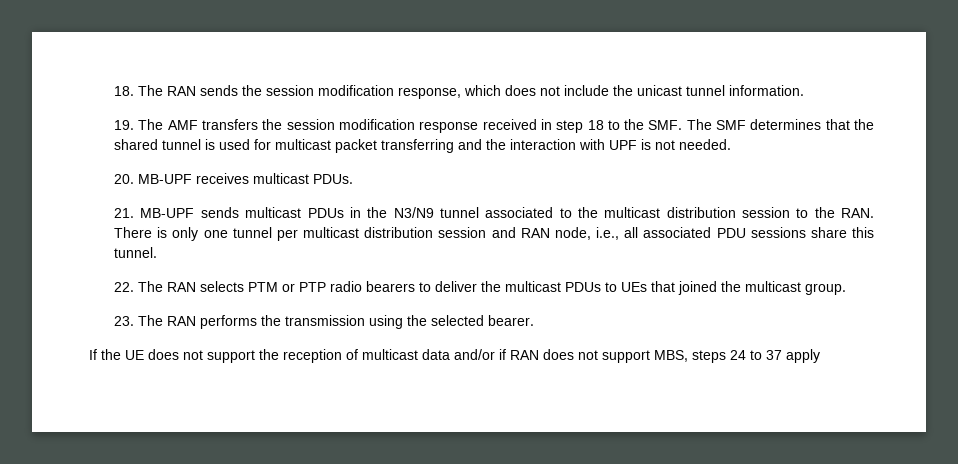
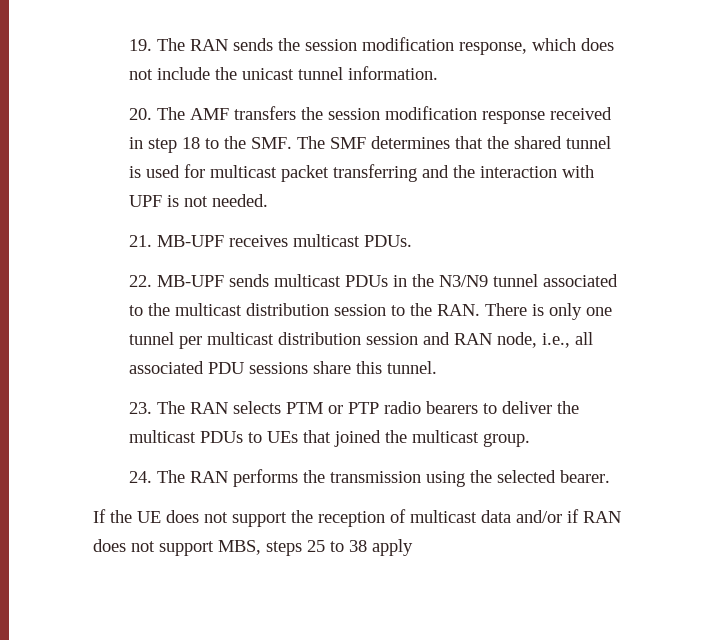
- 18. The RAN sends the session modification response, which does not include the unicast tunnel information.
+ 19. The RAN sends the session modification response, which does not include the unicast tunnel information.
- 19. The AMF transfers the session modification response received in step 18 to the SMF. The SMF determines that the shared tunnel is used for multicast packet transferring and the interaction with UPF is not needed.
+ 20. The AMF transfers the session modification response received in step 18 to the SMF. The SMF determines that the shared tunnel is used for multicast packet transferring and the interaction with UPF is not needed.
- 20. MB-UPF receives multicast PDUs.
+ 21. MB-UPF receives multicast PDUs.
- 21. MB-UPF sends multicast PDUs in the N3/N9 tunnel associated to the multicast distribution session to the RAN. There is only one tunnel per multicast distribution session and RAN node, i.e., all associated PDU sessions share this tunnel.
+ 22. MB-UPF sends multicast PDUs in the N3/N9 tunnel associated to the multicast distribution session to the RAN. There is only one tunnel per multicast distribution session and RAN node, i.e., all associated PDU sessions share this tunnel.
- 22. The RAN selects PTM or PTP radio bearers to deliver the multicast PDUs to UEs that joined the multicast group.
+ 23. The RAN selects PTM or PTP radio bearers to deliver the multicast PDUs to UEs that joined the multicast group.
- 23. The RAN performs the transmission using the selected bearer.
+ 24. The RAN performs the transmission using the selected bearer.
- If the UE does not support the reception of multicast data and/or if RAN does not support MBS, steps 24 to 37 apply
+ If the UE does not support the reception of multicast data and/or if RAN does not support MBS, steps 25 to 38 apply

